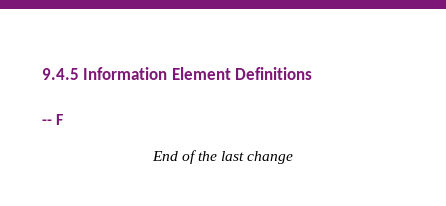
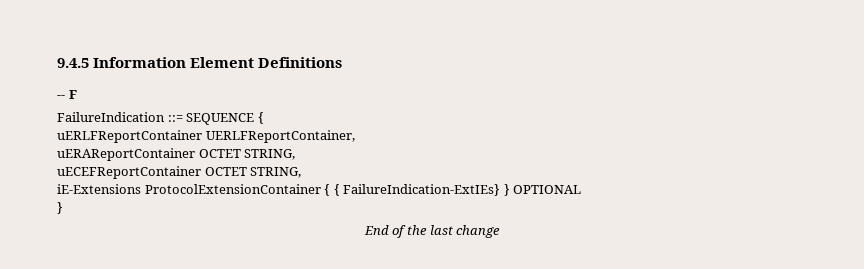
+ FailureIndication ::= SEQUENCE {
+ uERLFReportContainer UERLFReportContainer,
+ uERAReportContainer OCTET STRING,
+ uECEFReportContainer OCTET STRING,
+ iE-Extensions ProtocolExtensionContainer { { FailureIndication-ExtIEs} } OPTIONAL
+ }

